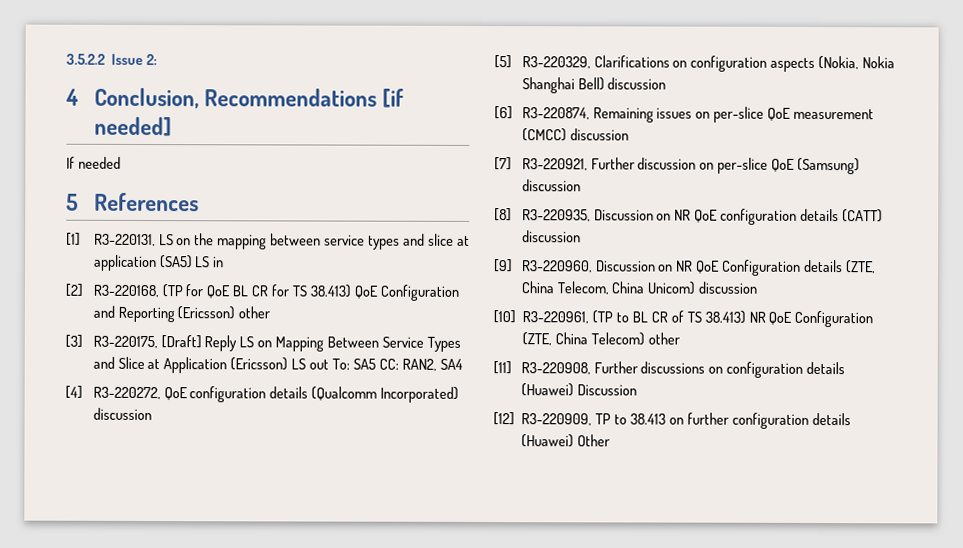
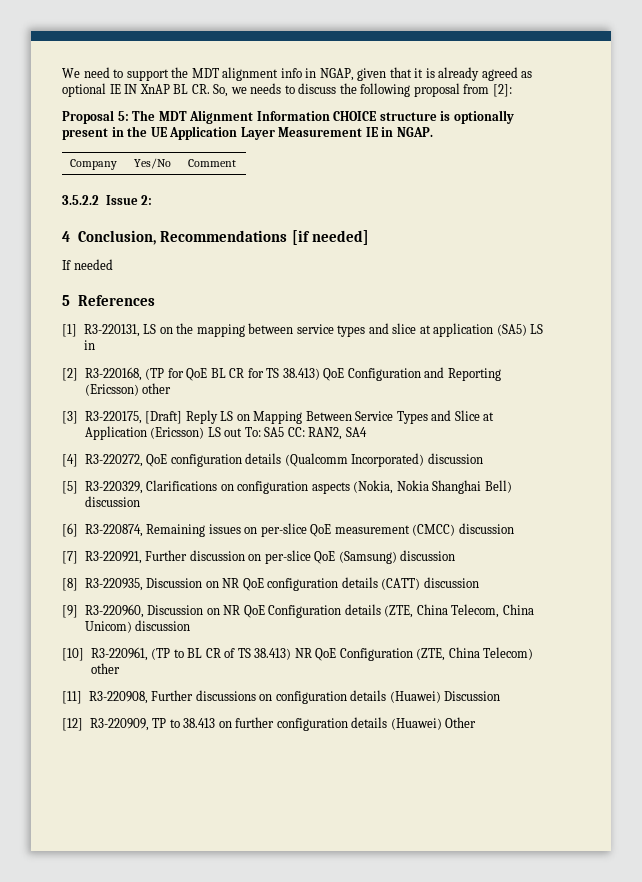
+ We need to support the MDT alignment info in NGAP, given that it is already agreed as optional IE IN XnAP BL CR. So, we needs to discuss the following proposal from [2]:
+ Proposal 5: The MDT Alignment Information CHOICE structure is optionally present in the UE Application Layer Measurement IE in NGAP.
+ Company | Yes/No | Comment

